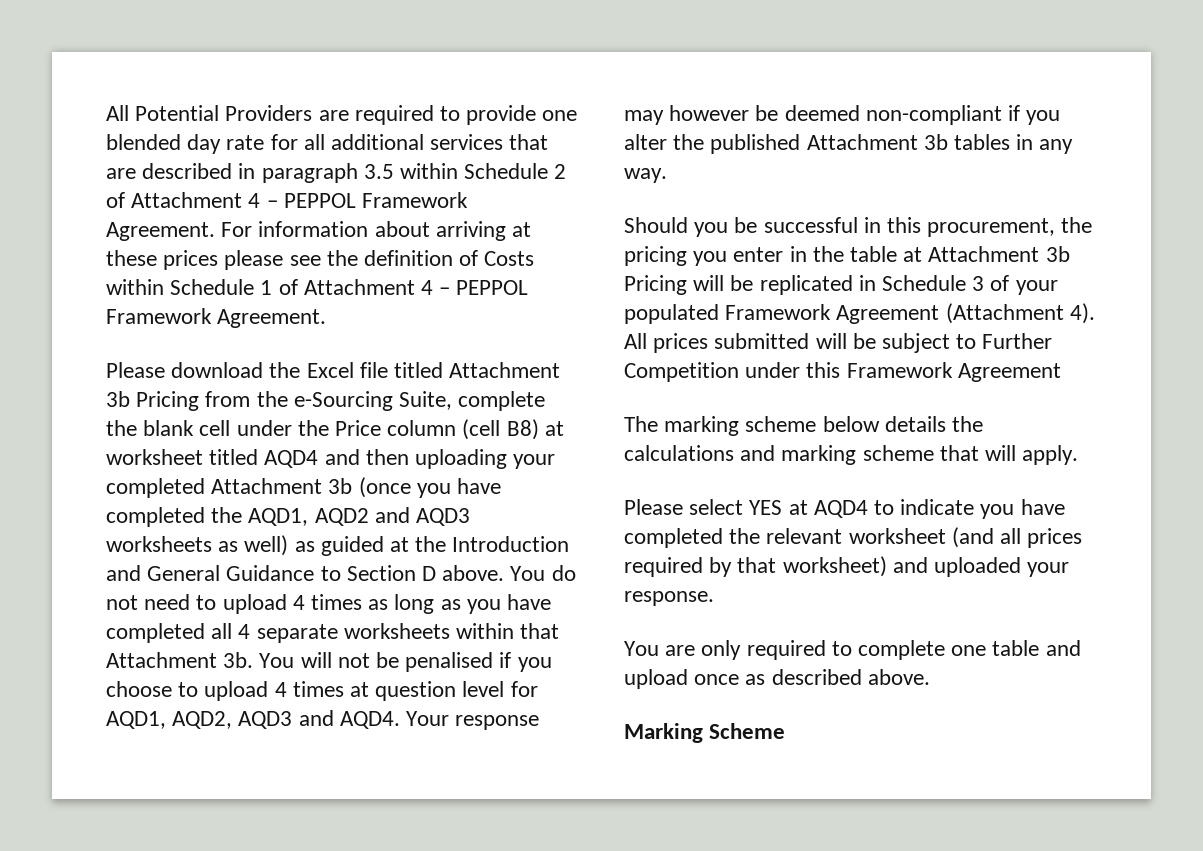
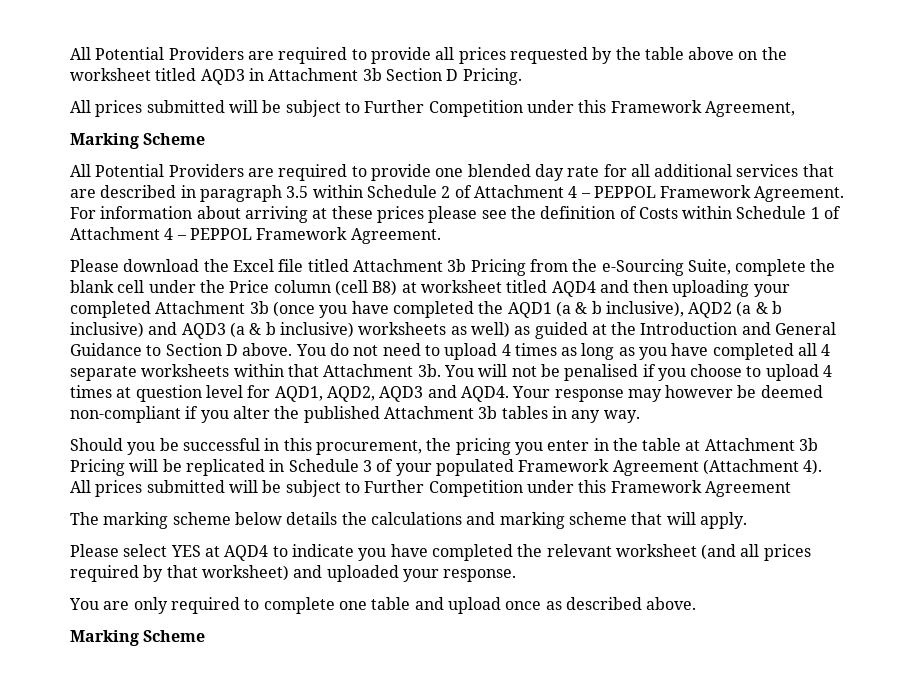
+ All Potential Providers are required to provide all prices requested by the table above on the worksheet titled AQD3 in Attachment 3b Section D Pricing.
+ All prices submitted will be subject to Further Competition under this Framework Agreement,
+ Marking Scheme
- Please download the Excel file titled Attachment 3b Pricing from the e-Sourcing Suite, complete the blank cell under the Price column (cell B8) at worksheet titled AQD4 and then uploading your completed Attachment 3b (once you have completed the AQD1, AQD2 and AQD3 worksheets as well) as guided at the Introduction and General Guidance to Section D above.
+ Please download the Excel file titled Attachment 3b Pricing from the e-Sourcing Suite, complete the blank cell under the Price column (cell B8) at worksheet titled AQD4 and then uploading your completed Attachment 3b (once you have completed the AQD1 (a & b inclusive), AQD2 (a & b inclusive) and AQD3 (a & b inclusive) worksheets as well) as guided at the Introduction and General Guidance to Section D above.

